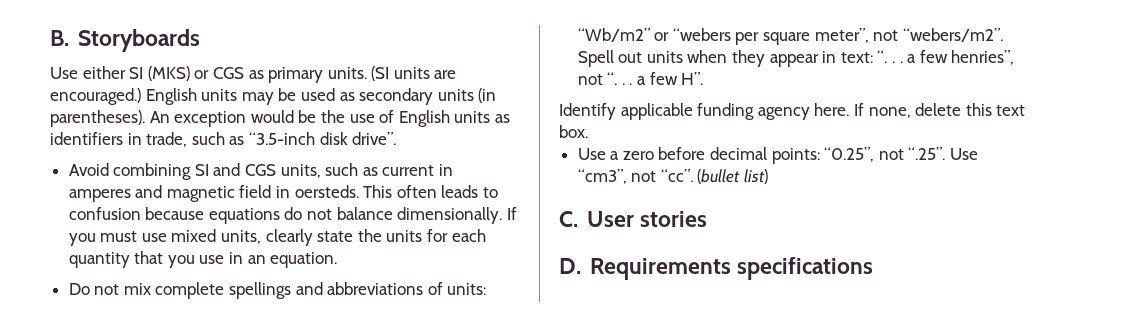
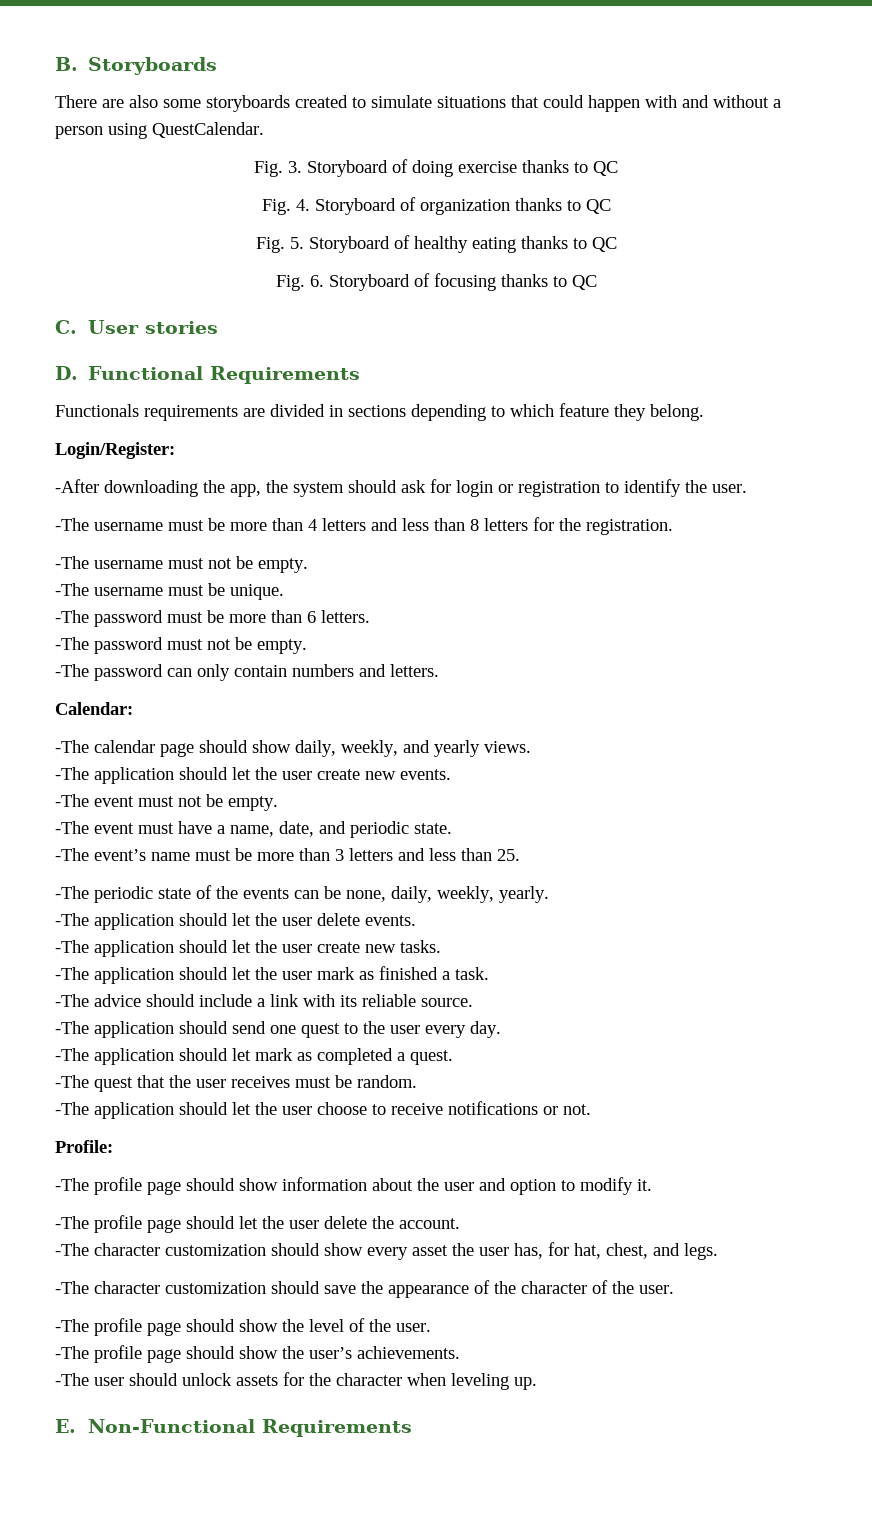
- Use either SI (MKS) or CGS as primary units. (SI units are encouraged.) English units may be used as secondary units (in parentheses). An exception would be the use of English units as identifiers in trade, such as “3.5-inch disk drive”.
- Avoid combining SI and CGS units, such as current in amperes and magnetic field in oersteds. This often leads to confusion because equations do not balance dimensionally. If you must use mixed units, clearly state the units for each quantity that you use in an equation.
- Do not mix complete spellings and abbreviations of units: “Wb/m2” or “webers per square meter”, not “webers/m2”. Spell out units when they appear in text: “. . . a few henries”, not “. . . a few H”.
- Identify applicable funding agency here. If none, delete this text box.
- Use a zero before decimal points: “0.25”, not “.25”. Use “cm3”, not “cc”. (bullet list)
+ There are also some storyboards created to simulate situations that could happen with and without a person using QuestCalendar.
+ Fig. 3. Storyboard of doing exercise thanks to QC
+ Fig. 4. Storyboard of organization thanks to QC
+ Fig. 5. Storyboard of healthy eating thanks to QC
+ Fig. 6. Storyboard of focusing thanks to QC
- D. Requirements specifications
+ D. Functional Requirements
+ Functionals requirements are divided in sections depending to which feature they belong.
+ Login/Register:
+ -After downloading the app, the system should ask for login or registration to identify the user.
+ -The username must be more than 4 letters and less than 8 letters for the registration.
+ -The username must not be empty.
+ -The username must be unique.
+ -The password must be more than 6 letters.
+ -The password must not be empty.
+ -The password can only contain numbers and letters.
+ Calendar:
+ -The calendar page should show daily, weekly, and yearly views.
+ -The application should let the user create new events.
+ -The event must not be empty.
+ -The event must have a name, date, and periodic state.
+ -The event’s name must be more than 3 letters and less than 25.
+ -The periodic state of the events can be none, daily, weekly, yearly.
+ -The application should let the user delete events.
+ -The application should let the user create new tasks.
+ -The application should let the user mark as finished a task.
+ -The advice should include a link with its reliable source.
+ -The application should send one quest to the user every day.
+ -The application should let mark as completed a quest.
+ -The quest that the user receives must be random.
+ -The application should let the user choose to receive notifications or not.
+ Profile:
+ -The profile page should show information about the user and option to modify it.
+ -The profile page should let the user delete the account.
+ -The character customization should show every asset the user has, for hat, chest, and legs.
+ -The character customization should save the appearance of the character of the user.
+ -The profile page should show the level of the user.
+ -The profile page should show the user’s achievements.
+ -The user should unlock assets for the character when leveling up.
+ E. Non-Functional Requirements

